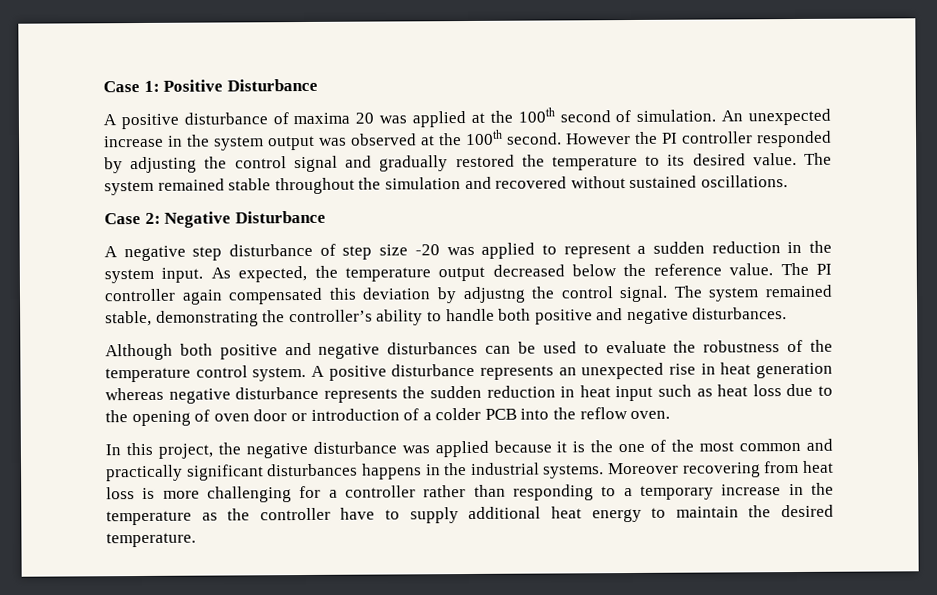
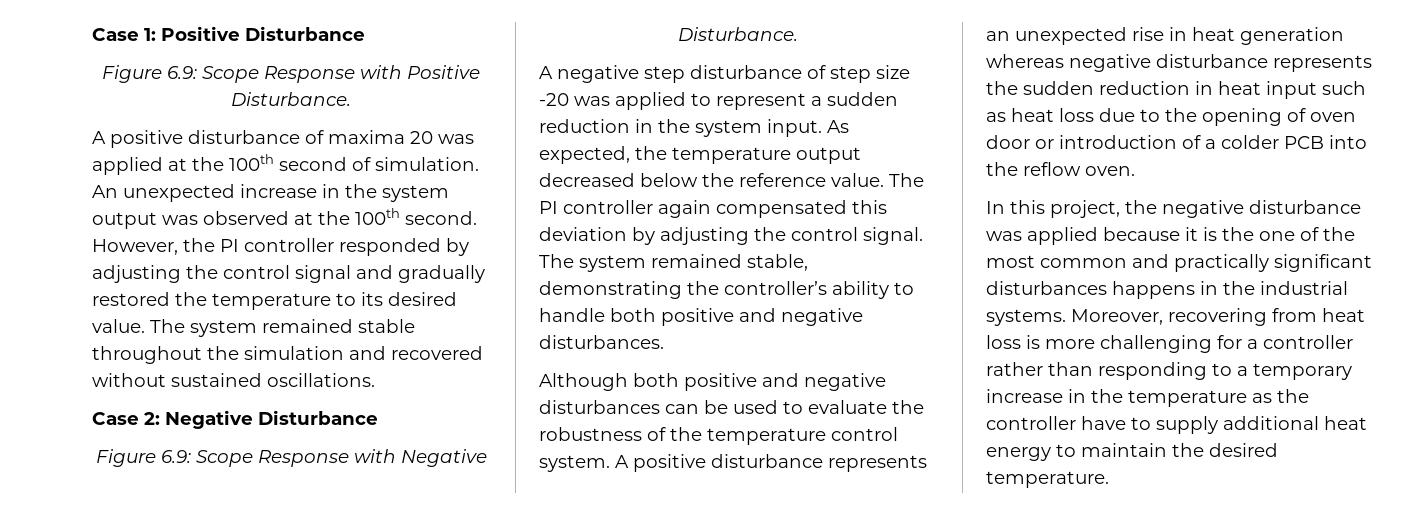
+ Figure 6.9: Scope Response with Positive Disturbance.
- However the PI controller responded by adjusting the control signal and gradually restored the temperature to its desired value.
+ However, the PI controller responded by adjusting the control signal and gradually restored the temperature to its desired value.
+ Figure 6.9: Scope Response with Negative Disturbance.
- The PI controller again compensated this deviation by adjustng the control signal.
+ The PI controller again compensated this deviation by adjusting the control signal.
- Moreover recovering from heat loss is more challenging for a controller rather than responding to a temporary increase in the temperature as the controller have to supply additional heat energy to maintain the desired temperature.
+ Moreover, recovering from heat loss is more challenging for a controller rather than responding to a temporary increase in the temperature as the controller have to supply additional heat energy to maintain the desired temperature.

